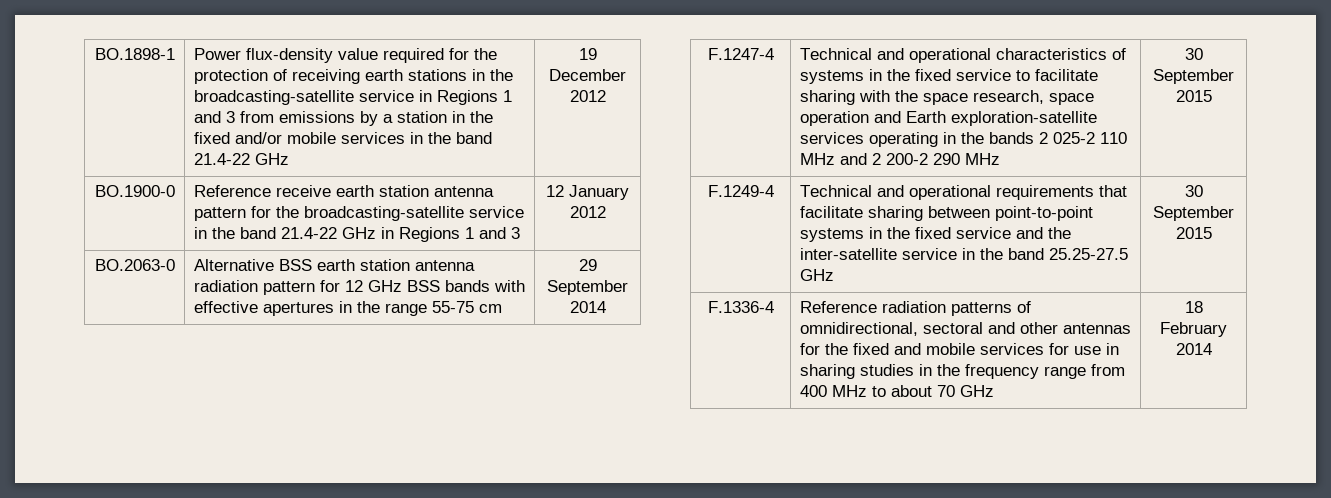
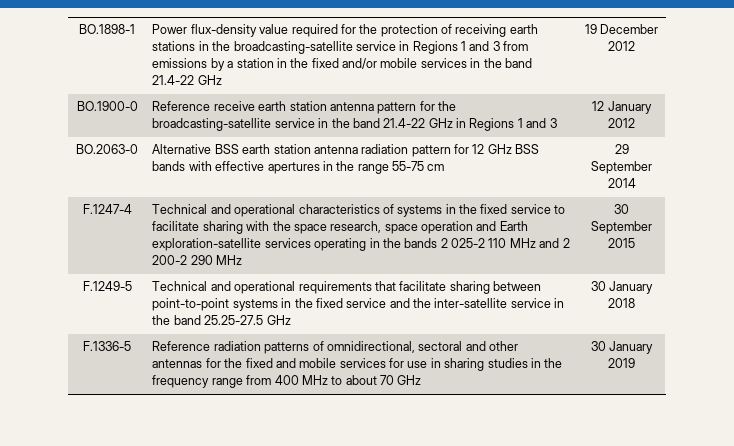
- F.1249-4 | Technical and operational requirements that facilitate sharing between point-to-point systems in the fixed service and the inter-satellite service in the band 25.25-27.5 GHz | 30 September 2015
- F.1336-4 | Reference radiation patterns of omnidirectional, sectoral and other antennas for the fixed and mobile services for use in sharing studies in the frequency range from 400 MHz to about 70 GHz | 18 February 2014
+ F.1249-5 | Technical and operational requirements that facilitate sharing between point-to-point systems in the fixed service and the inter-satellite service in the band 25.25-27.5 GHz | 30 January 2018
+ F.1336-5 | Reference radiation patterns of omnidirectional, sectoral and other antennas for the fixed and mobile services for use in sharing studies in the frequency range from 400 MHz to about 70 GHz | 30 January 2019

